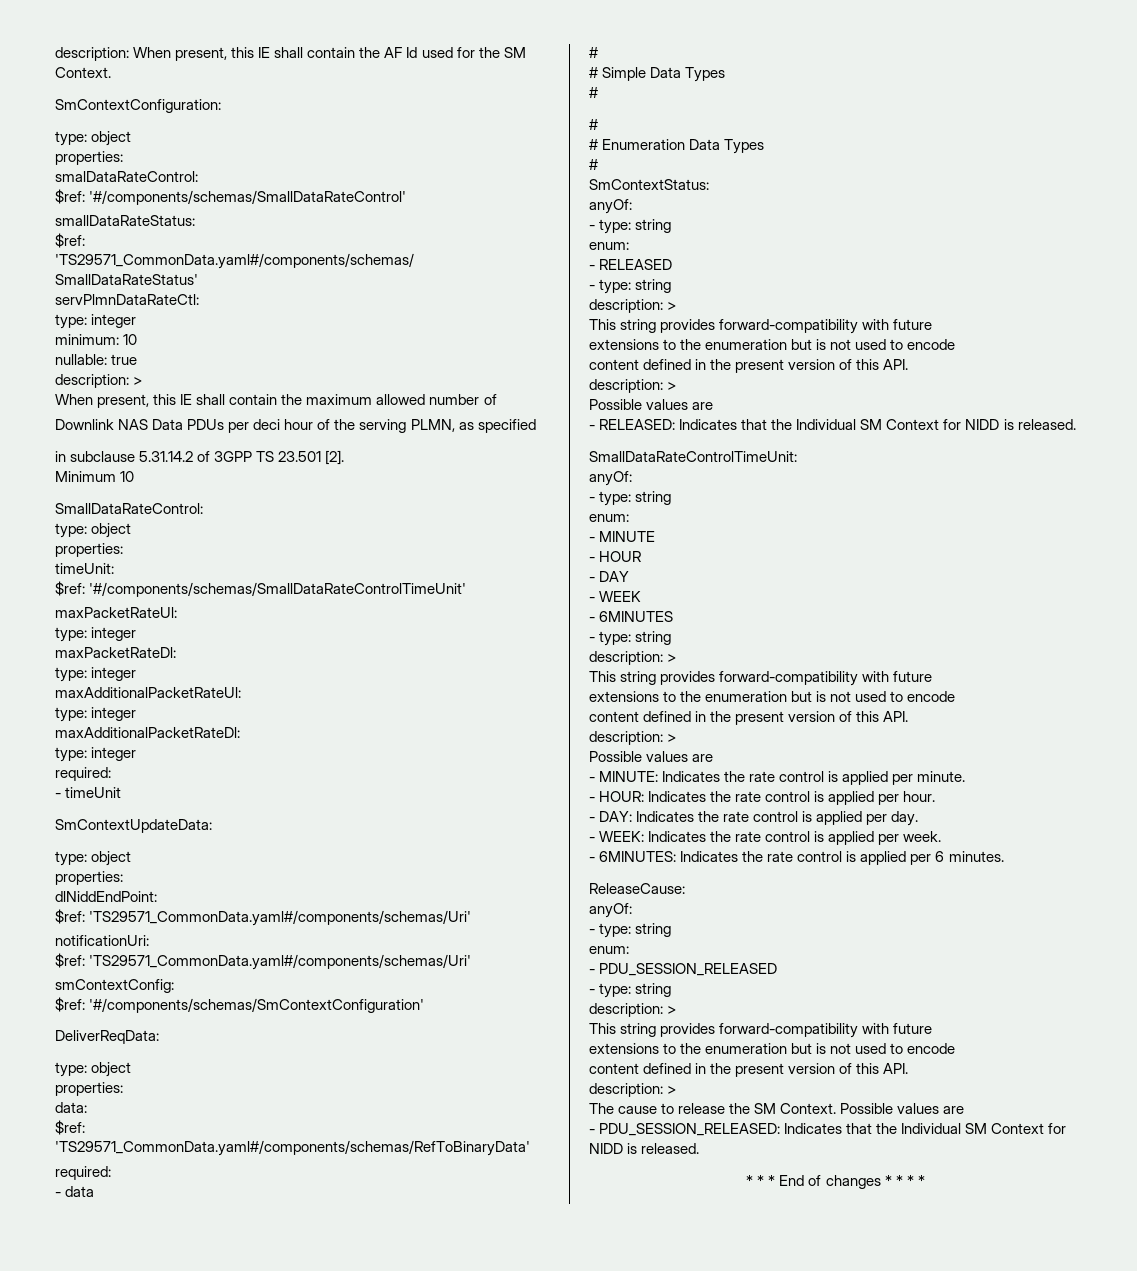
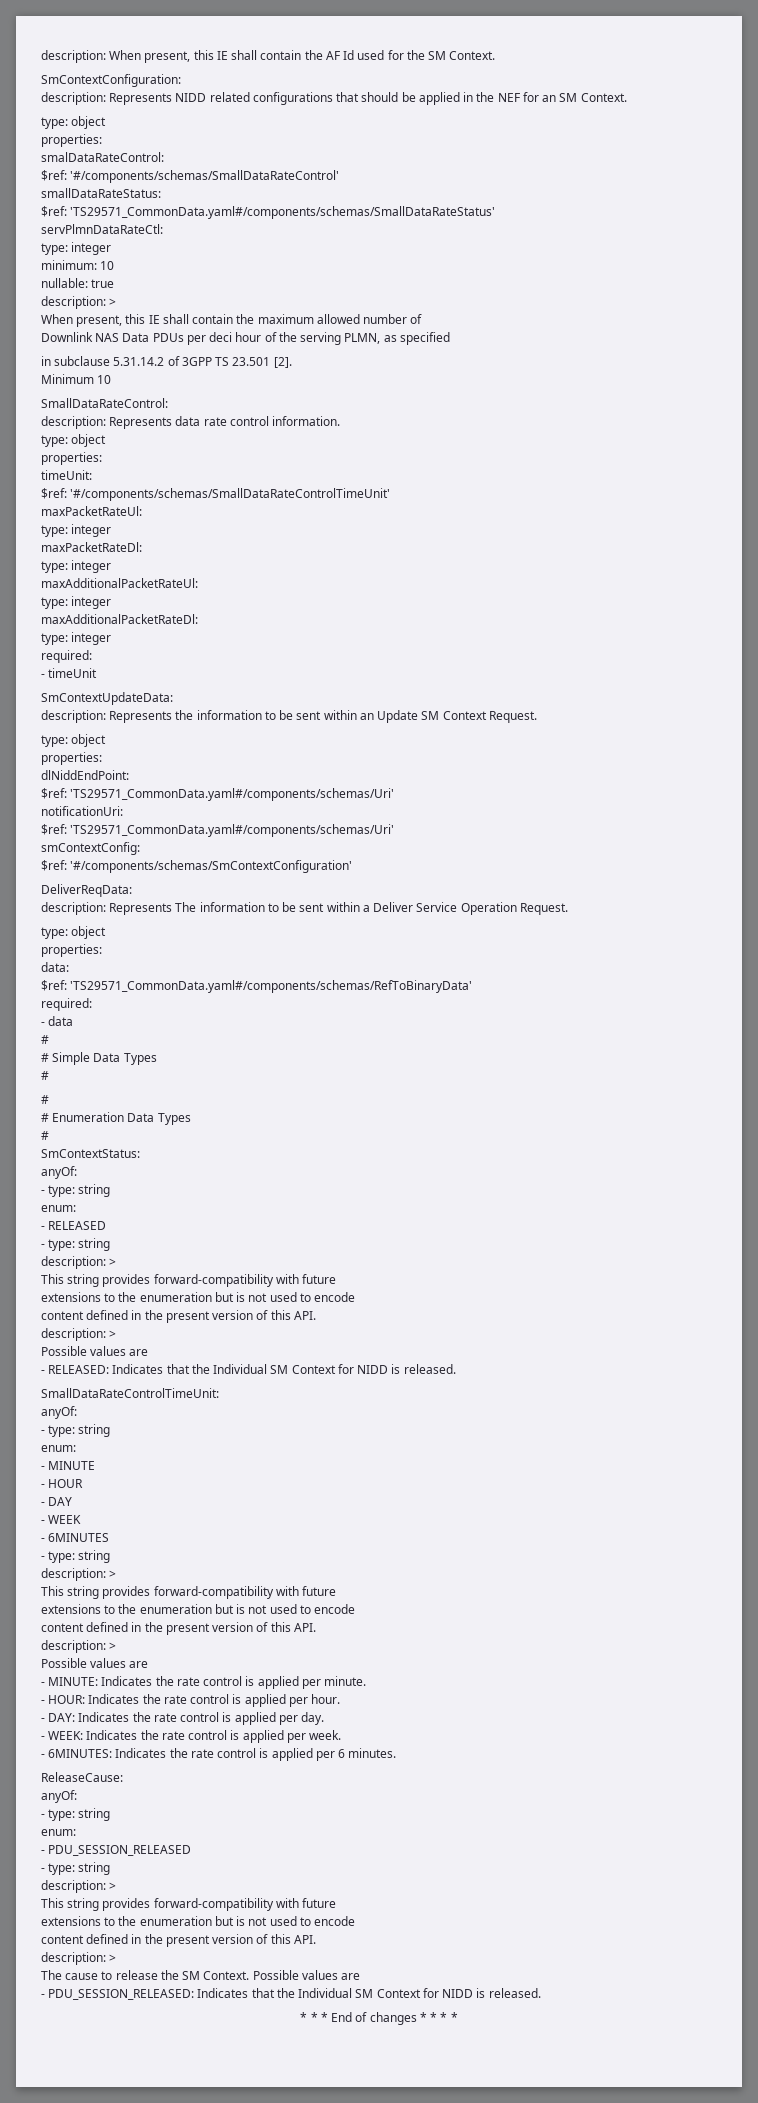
+ description: Represents NIDD related configurations that should be applied in the NEF for an SM Context.
+ description: Represents data rate control information.
+ description: Represents the information to be sent within an Update SM Context Request.
+ description: Represents The information to be sent within a Deliver Service Operation Request.

